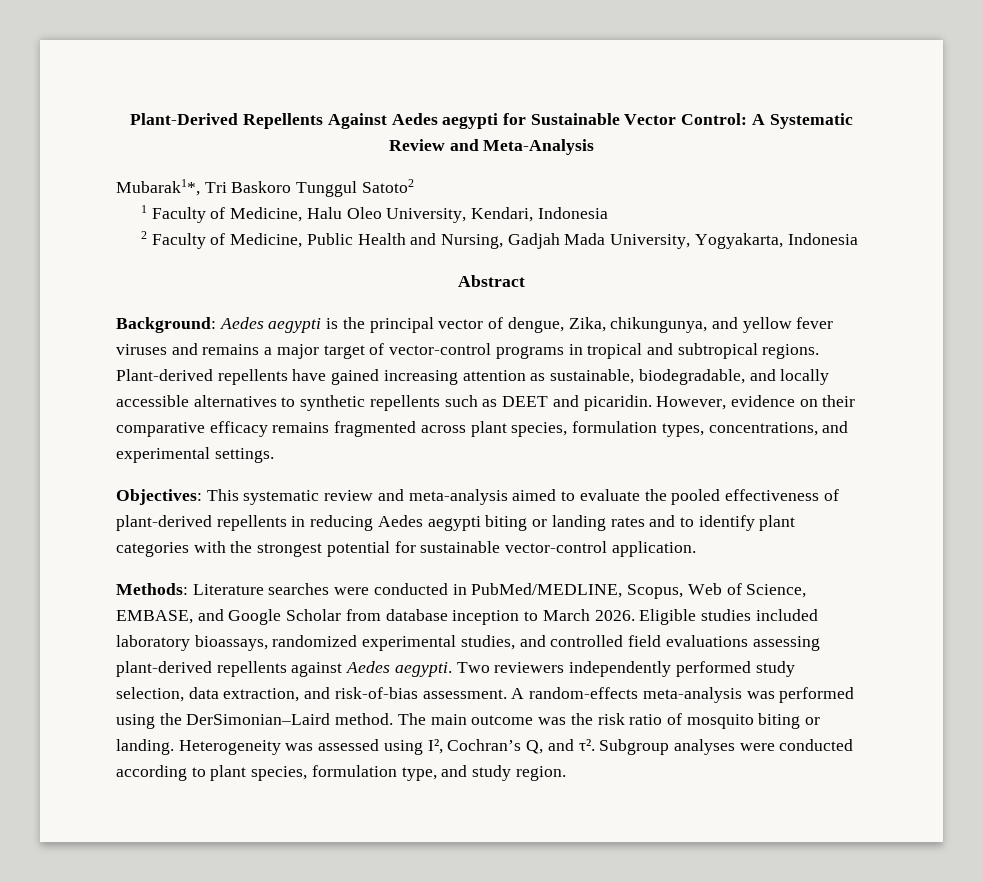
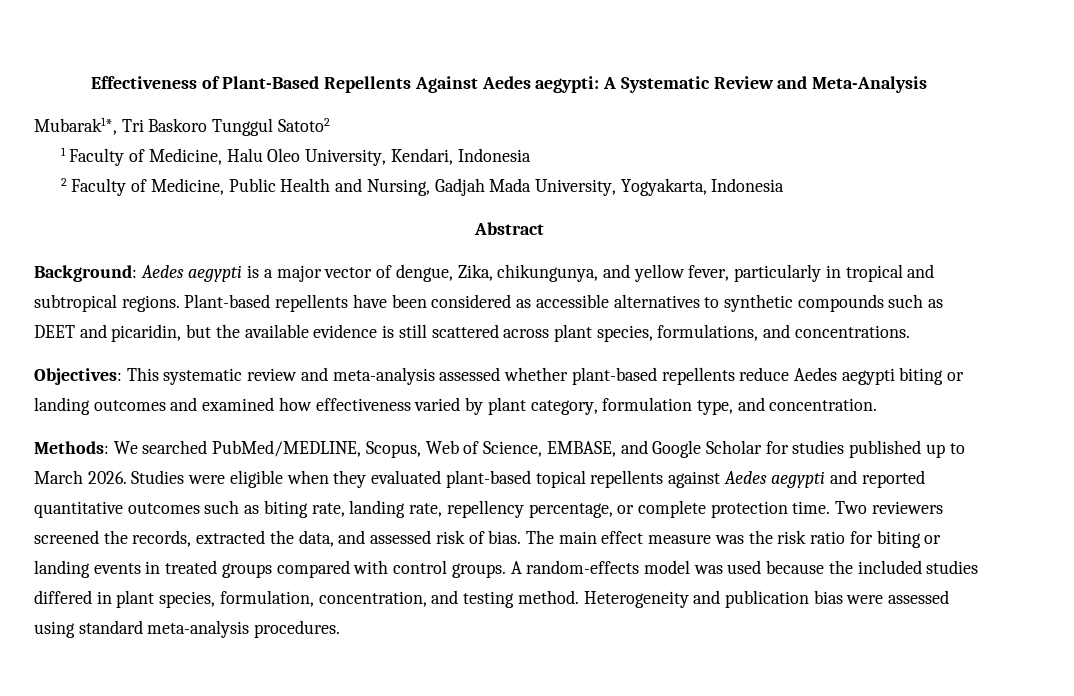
- Plant-Derived Repellents Against Aedes aegypti for Sustainable Vector Control: A Systematic Review and Meta-Analysis
+ Effectiveness of Plant-Based Repellents Against Aedes aegypti: A Systematic Review and Meta-Analysis
- Background: Aedes aegypti is the principal vector of dengue, Zika, chikungunya, and yellow fever viruses and remains a major target of vector-control programs in tropical and subtropical regions.
+ Background: Aedes aegypti is a major vector of dengue, Zika, chikungunya, and yellow fever, particularly in tropical and subtropical regions.
- Plant-derived repellents have gained increasing attention as sustainable, biodegradable, and locally accessible alternatives to synthetic repellents such as DEET and picaridin. However, evidence on their comparative efficacy remains fragmented across plant species, formulation types, concentrations, and experimental settings.
+ Plant-based repellents have been considered as accessible alternatives to synthetic compounds such as DEET and picaridin, but the available evidence is still scattered across plant species, formulations, and concentrations.
- Objectives: This systematic review and meta-analysis aimed to evaluate the pooled effectiveness of plant-derived repellents in reducing Aedes aegypti biting or landing rates and to identify plant categories with the strongest potential for sustainable vector-control application.
- Methods: Literature searches were conducted in PubMed/MEDLINE, Scopus, Web of Science, EMBASE, and Google Scholar from database inception to March 2026. Eligible studies included laboratory bioassays, randomized experimental studies, and controlled field evaluations assessing plant-derived repellents against Aedes aegypti. Two reviewers independently performed study selection, data extraction, and risk-of-bias assessment. A random-effects meta-analysis was performed using the DerSimonian–Laird method. The main outcome was the risk ratio of mosquito biting or landing. Heterogeneity was assessed using I², Cochran’s Q, and τ². Subgroup analyses were conducted according to plant species, formulation type, and study region.
+ Objectives: This systematic review and meta-analysis assessed whether plant-based repellents reduce Aedes aegypti biting or landing outcomes and examined how effectiveness varied by plant category, formulation type, and concentration.
+ Methods: We searched PubMed/MEDLINE, Scopus, Web of Science, EMBASE, and Google Scholar for studies published up to March 2026. Studies were eligible when they evaluated plant-based topical repellents against Aedes aegypti and reported quantitative outcomes such as biting rate, landing rate, repellency percentage, or complete protection time. Two reviewers screened the records, extracted the data, and assessed risk of bias. The main effect measure was the risk ratio for biting or landing events in treated groups compared with control groups. A random-effects model was used because the included studies differed in plant species, formulation, concentration, and testing method. Heterogeneity and publication bias were assessed using standard meta-analysis procedures.

